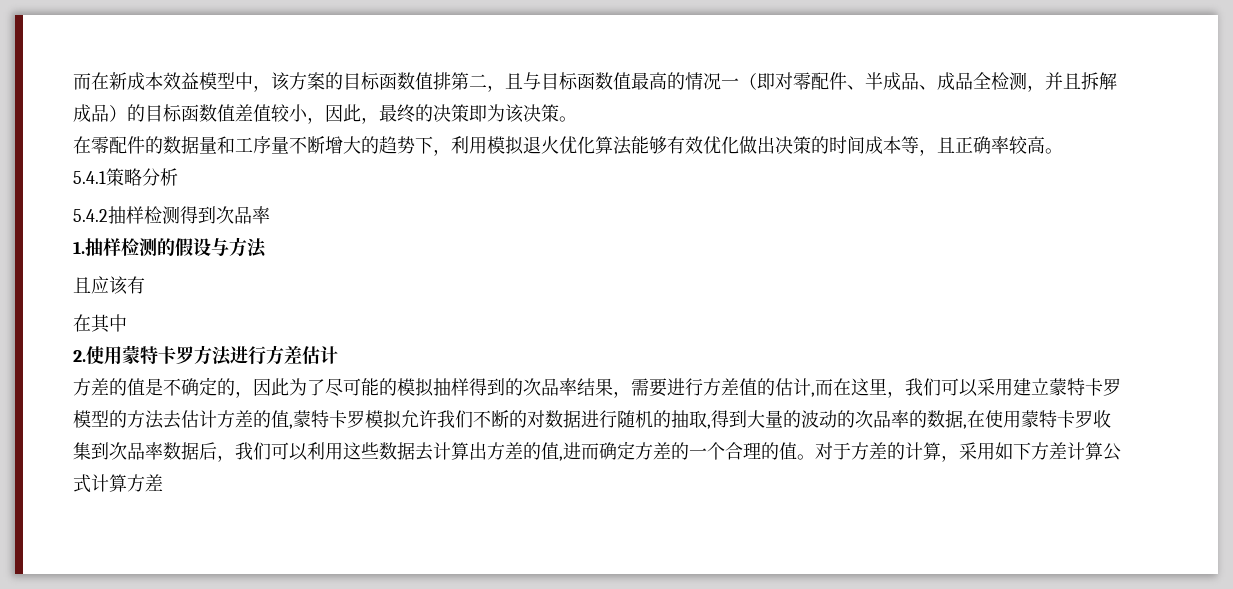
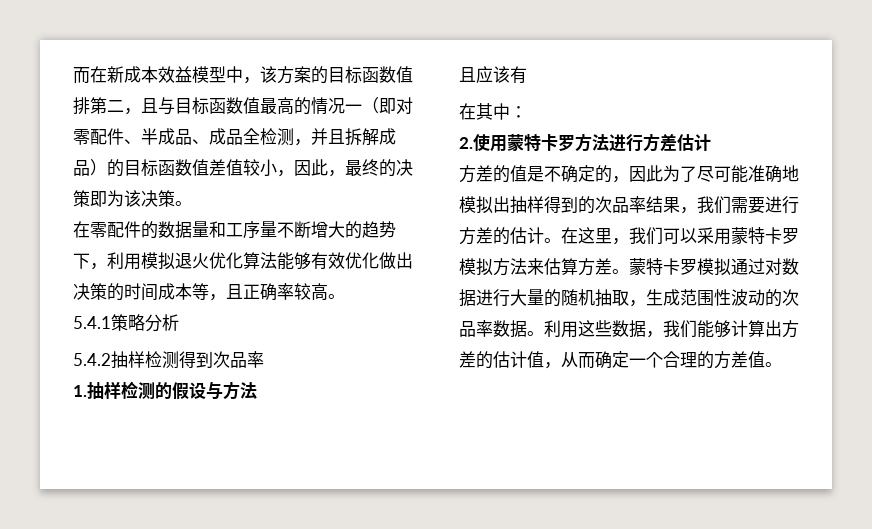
- 在其中
+ 在其中：
- 方差的值是不确定的，因此为了尽可能的模拟抽样得到的次品率结果，需要进行方差值的估计,而在这里，我们可以采用建立蒙特卡罗模型的方法去估计方差的值,蒙特卡罗模拟允许我们不断的对数据进行随机的抽取,得到大量的波动的次品率的数据,在使用蒙特卡罗收集到次品率数据后，我们可以利用这些数据去计算出方差的值,进而确定方差的一个合理的值。对于方差的计算，采用如下方差计算公式计算方差
+ 方差的值是不确定的，因此为了尽可能准确地模拟出抽样得到的次品率结果，我们需要进行方差的估计。在这里，我们可以采用蒙特卡罗模拟方法来估算方差。蒙特卡罗模拟通过对数据进行大量的随机抽取，生成范围性波动的次品率数据。利用这些数据，我们能够计算出方差的估计值，从而确定一个合理的方差值。

